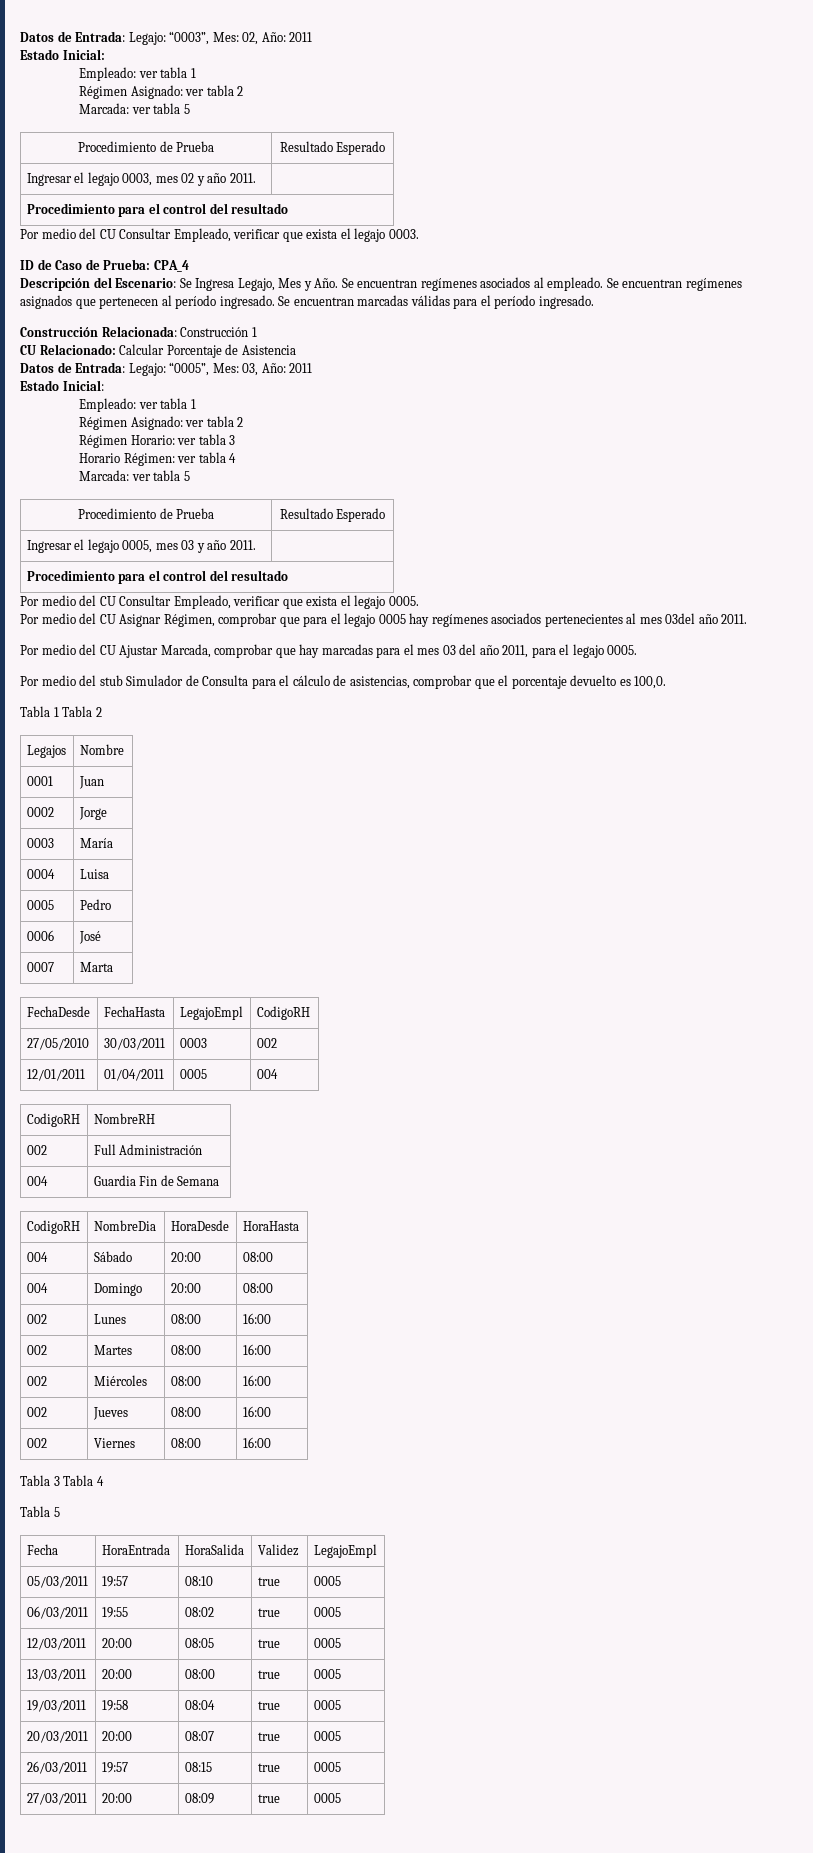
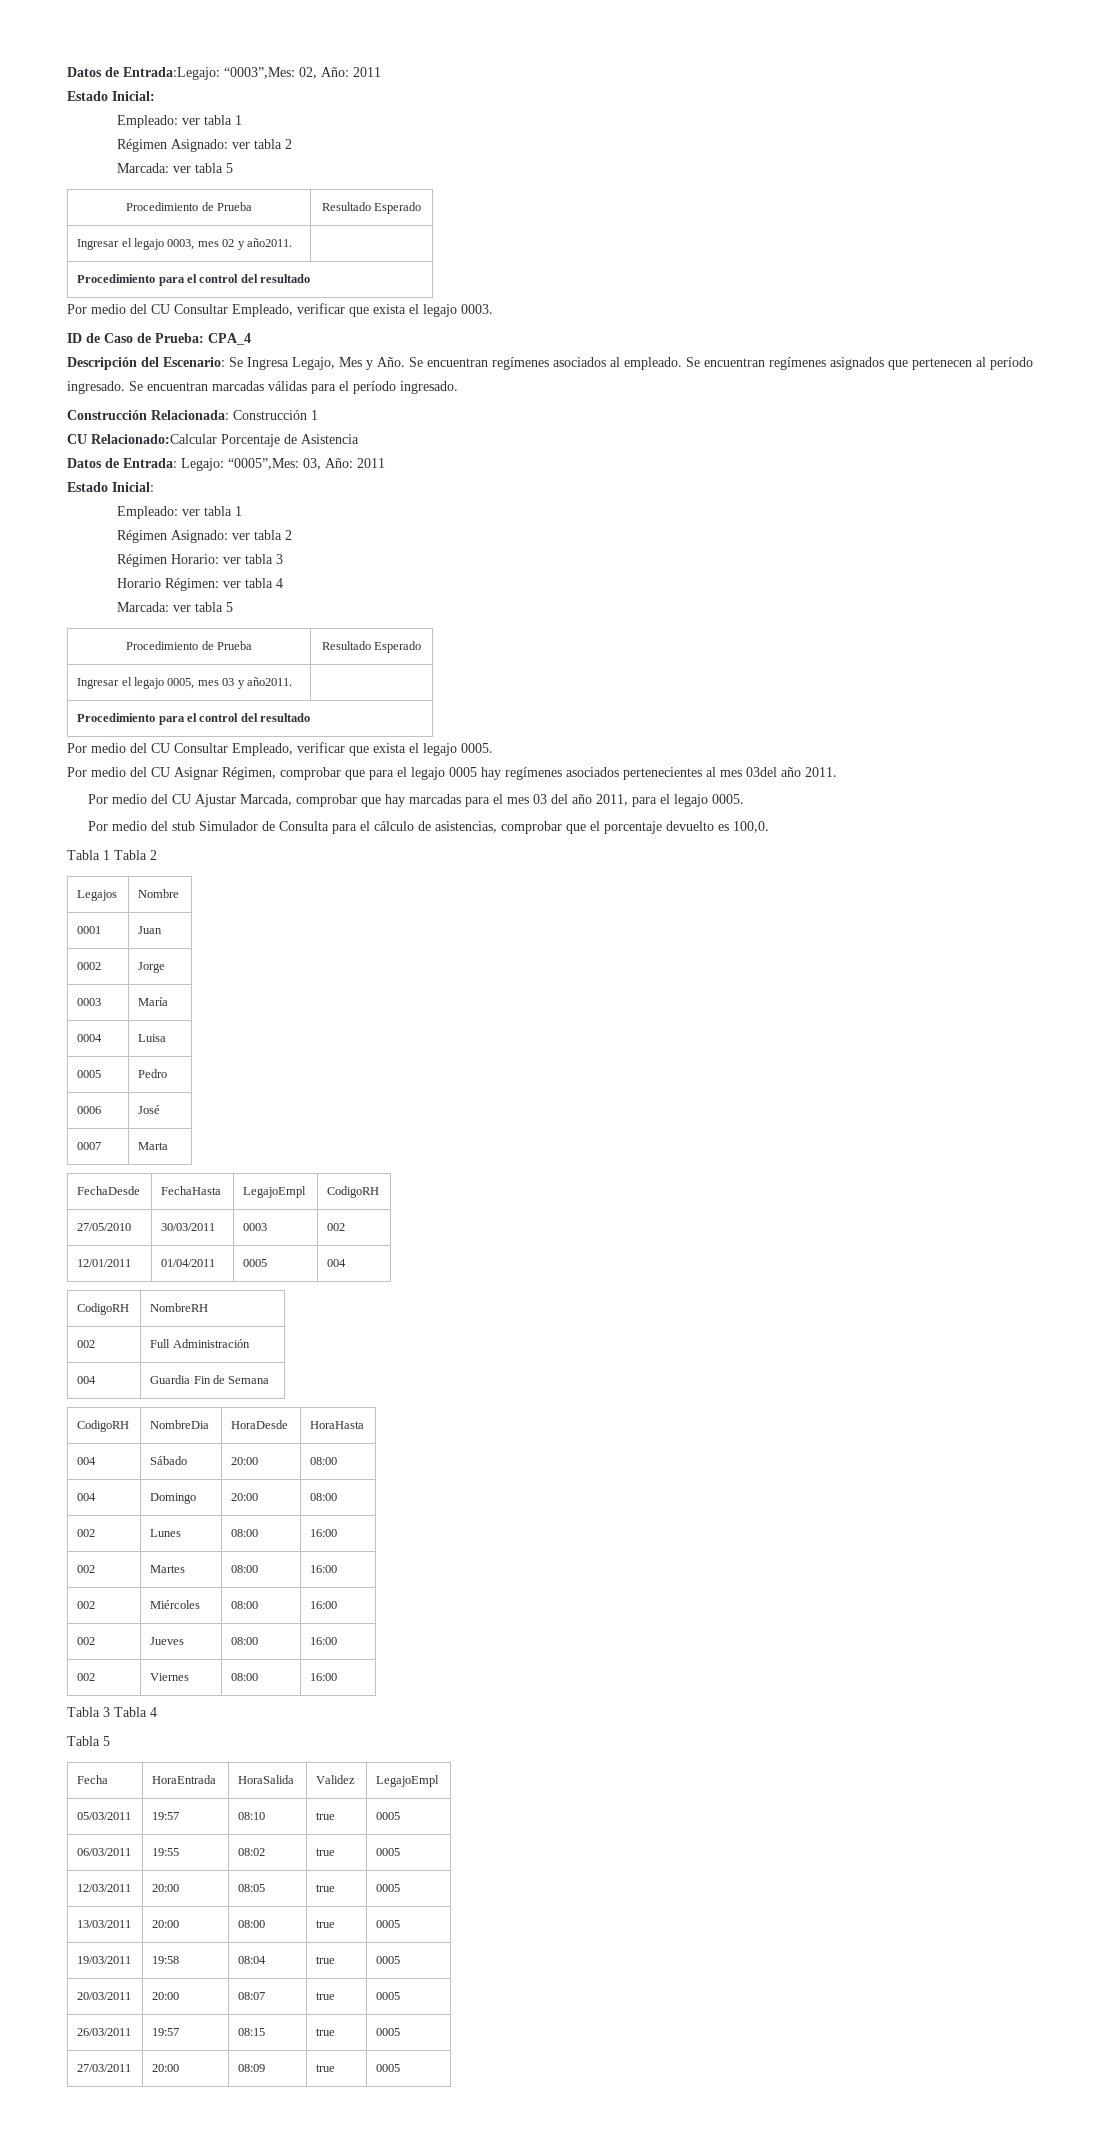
- Datos de Entrada: Legajo: “0003”, Mes: 02, Año: 2011
+ Datos de Entrada:Legajo: “0003”,Mes: 02, Año: 2011
- Ingresar el legajo 0003, mes 02 y año 2011. |
+ Ingresar el legajo 0003, mes 02 y año2011. |
- CU Relacionado: Calcular Porcentaje de Asistencia
+ CU Relacionado:Calcular Porcentaje de Asistencia
- Datos de Entrada: Legajo: “0005”, Mes: 03, Año: 2011
+ Datos de Entrada: Legajo: “0005”,Mes: 03, Año: 2011
- Ingresar el legajo 0005, mes 03 y año 2011. |
+ Ingresar el legajo 0005, mes 03 y año2011. |

